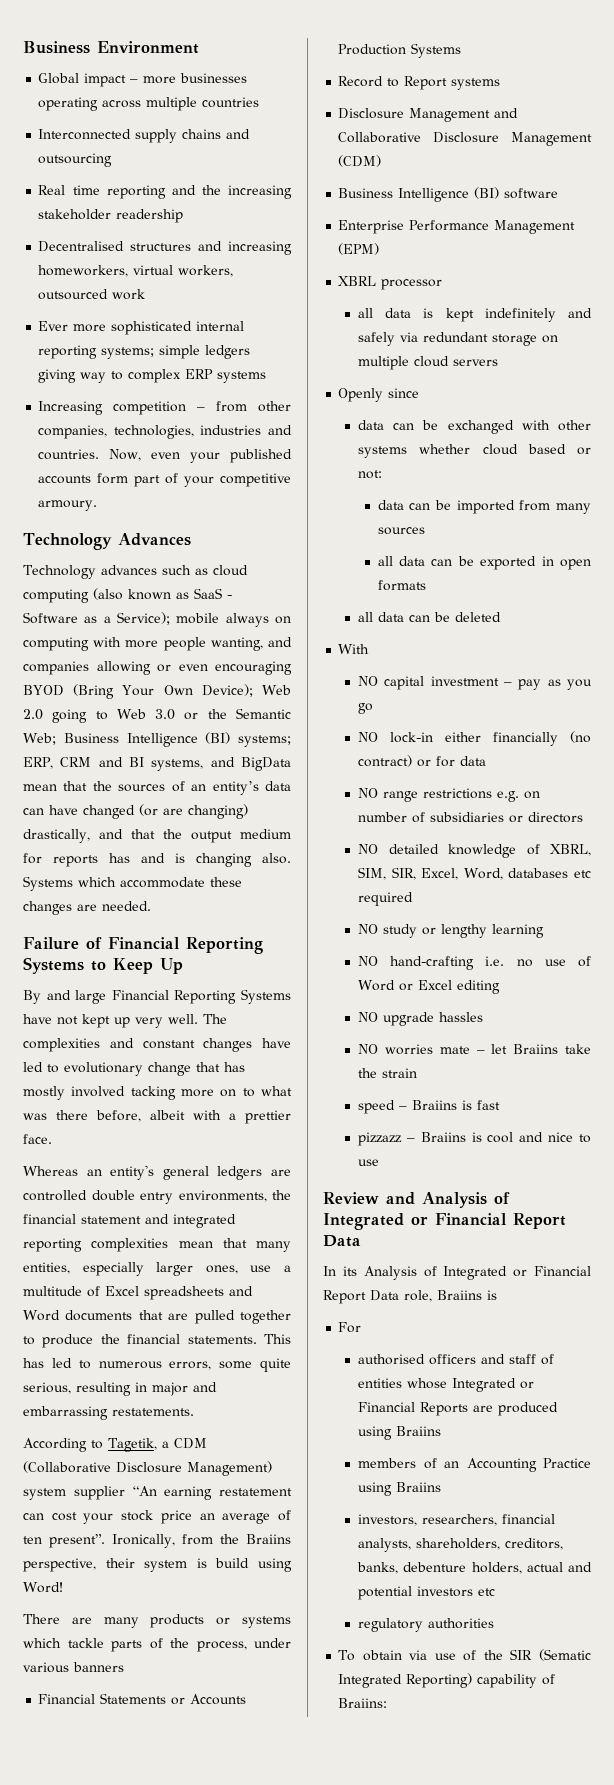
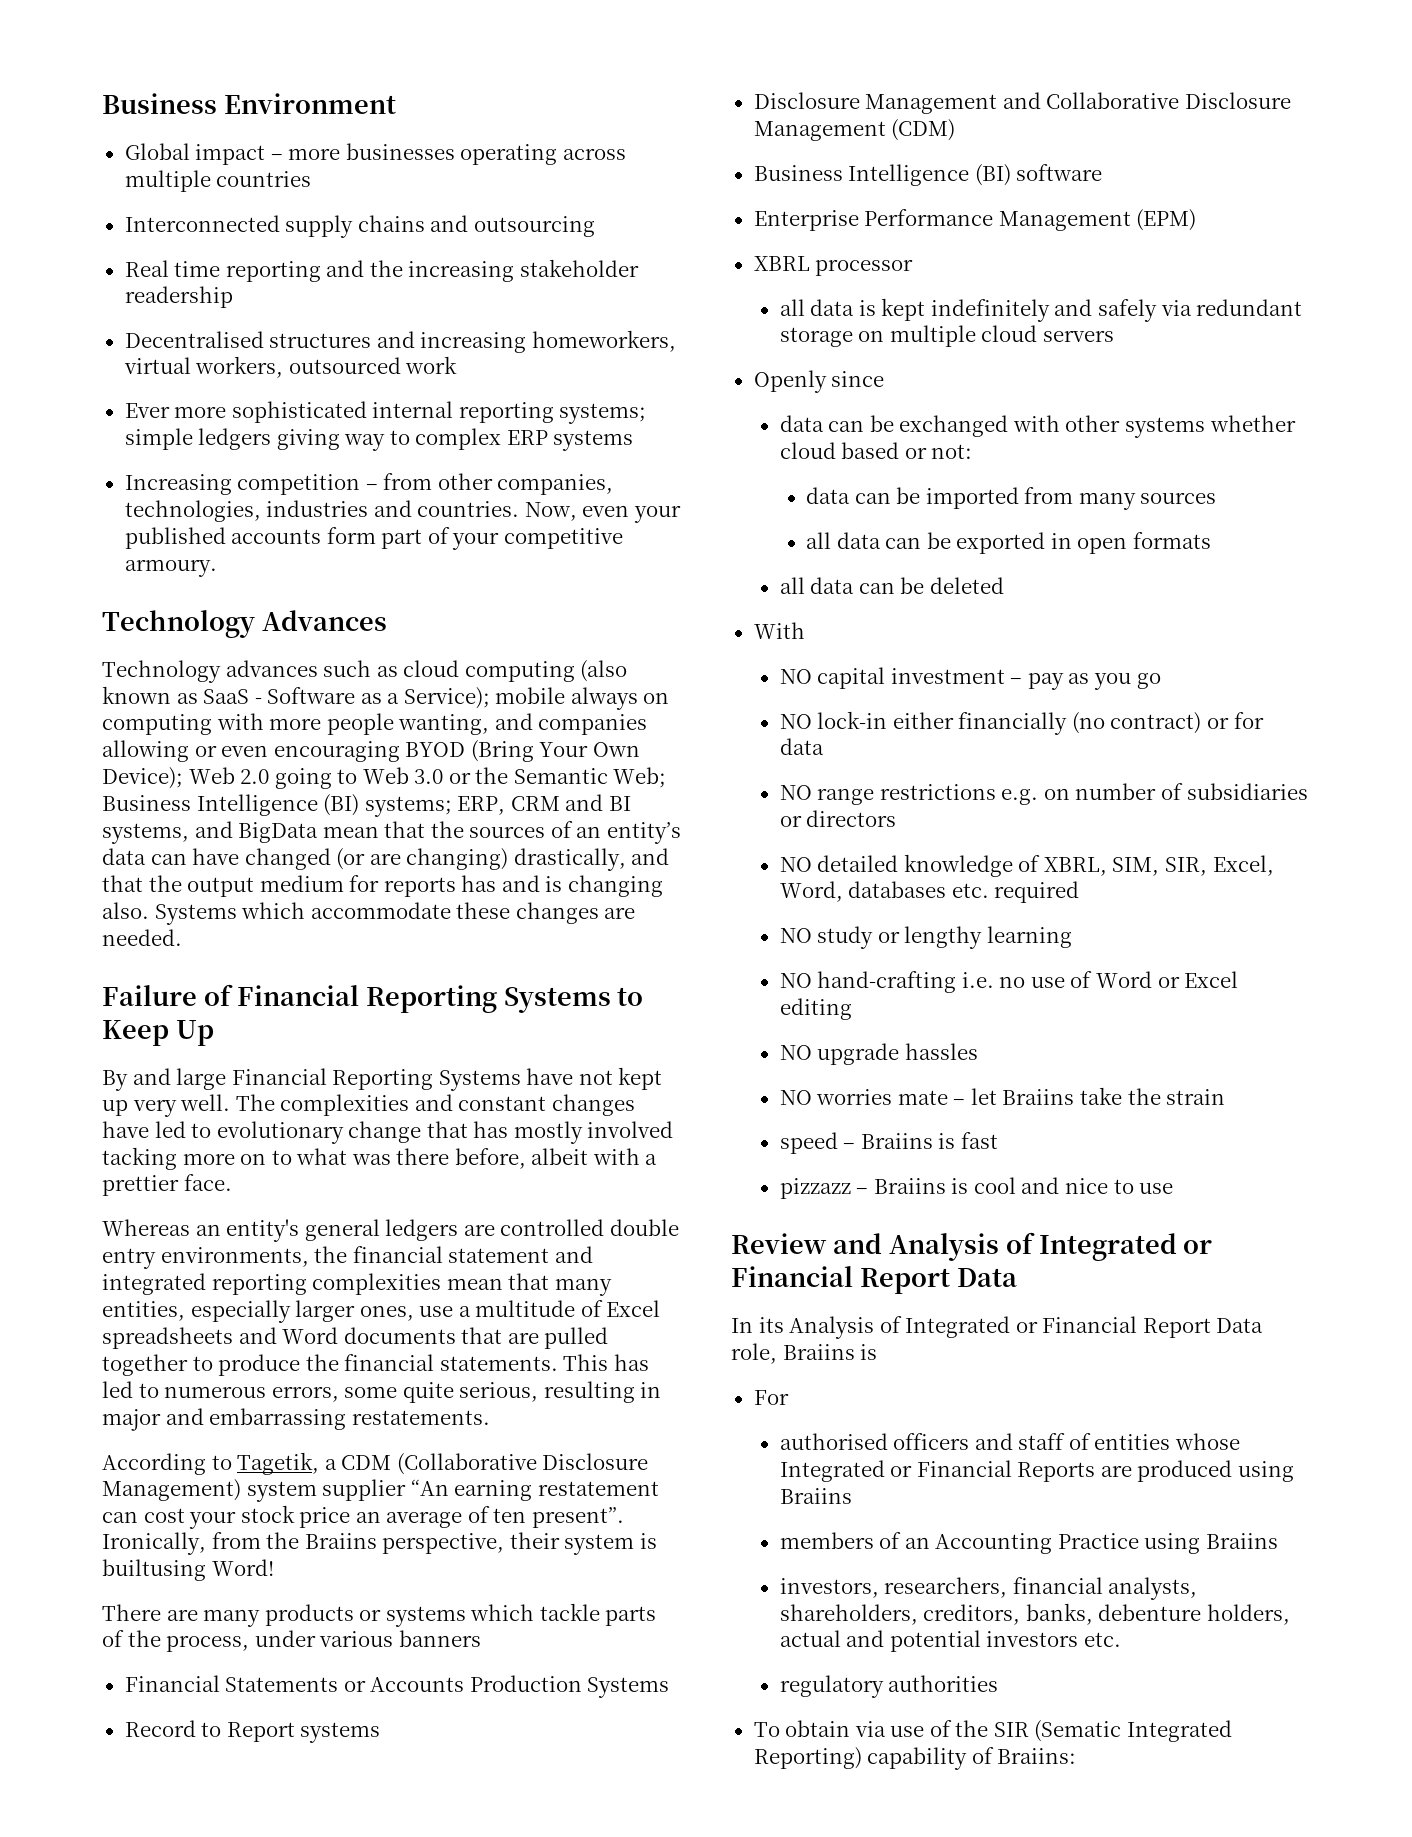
- Ironically, from the Braiins perspective, their system is build using Word!
+ Ironically, from the Braiins perspective, their system is builtusing Word!
- NO detailed knowledge of XBRL, SIM, SIR, Excel, Word, databases etc required
+ NO detailed knowledge of XBRL, SIM, SIR, Excel, Word, databases etc. required
- investors, researchers, financial analysts, shareholders, creditors, banks, debenture holders, actual and potential investors etc
+ investors, researchers, financial analysts, shareholders, creditors, banks, debenture holders, actual and potential investors etc.

